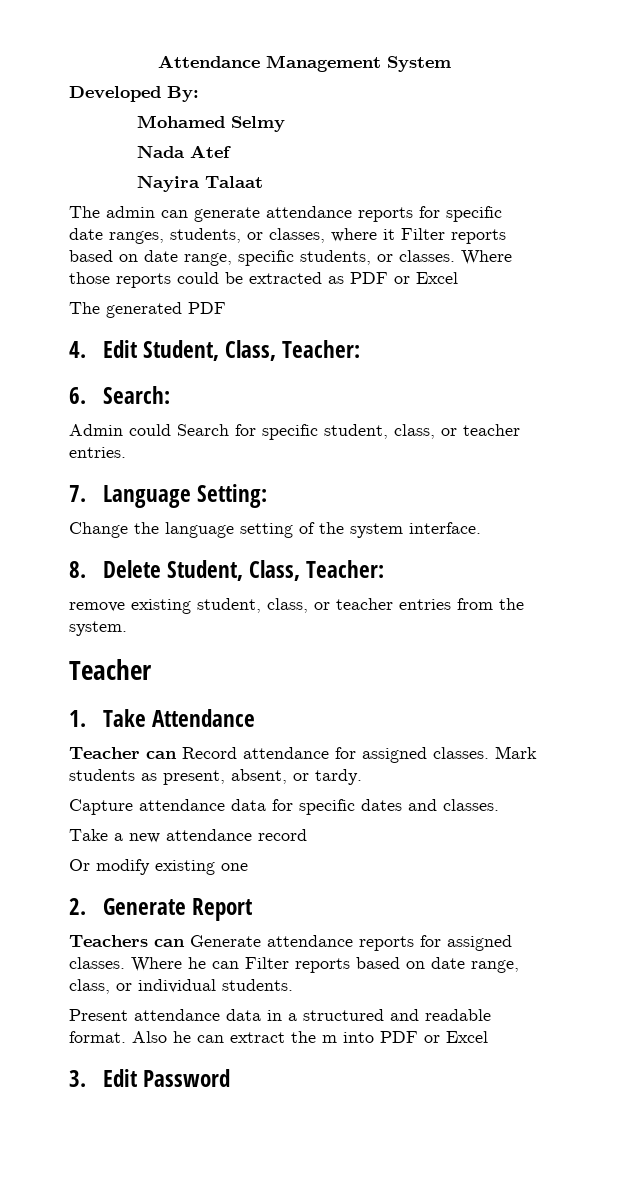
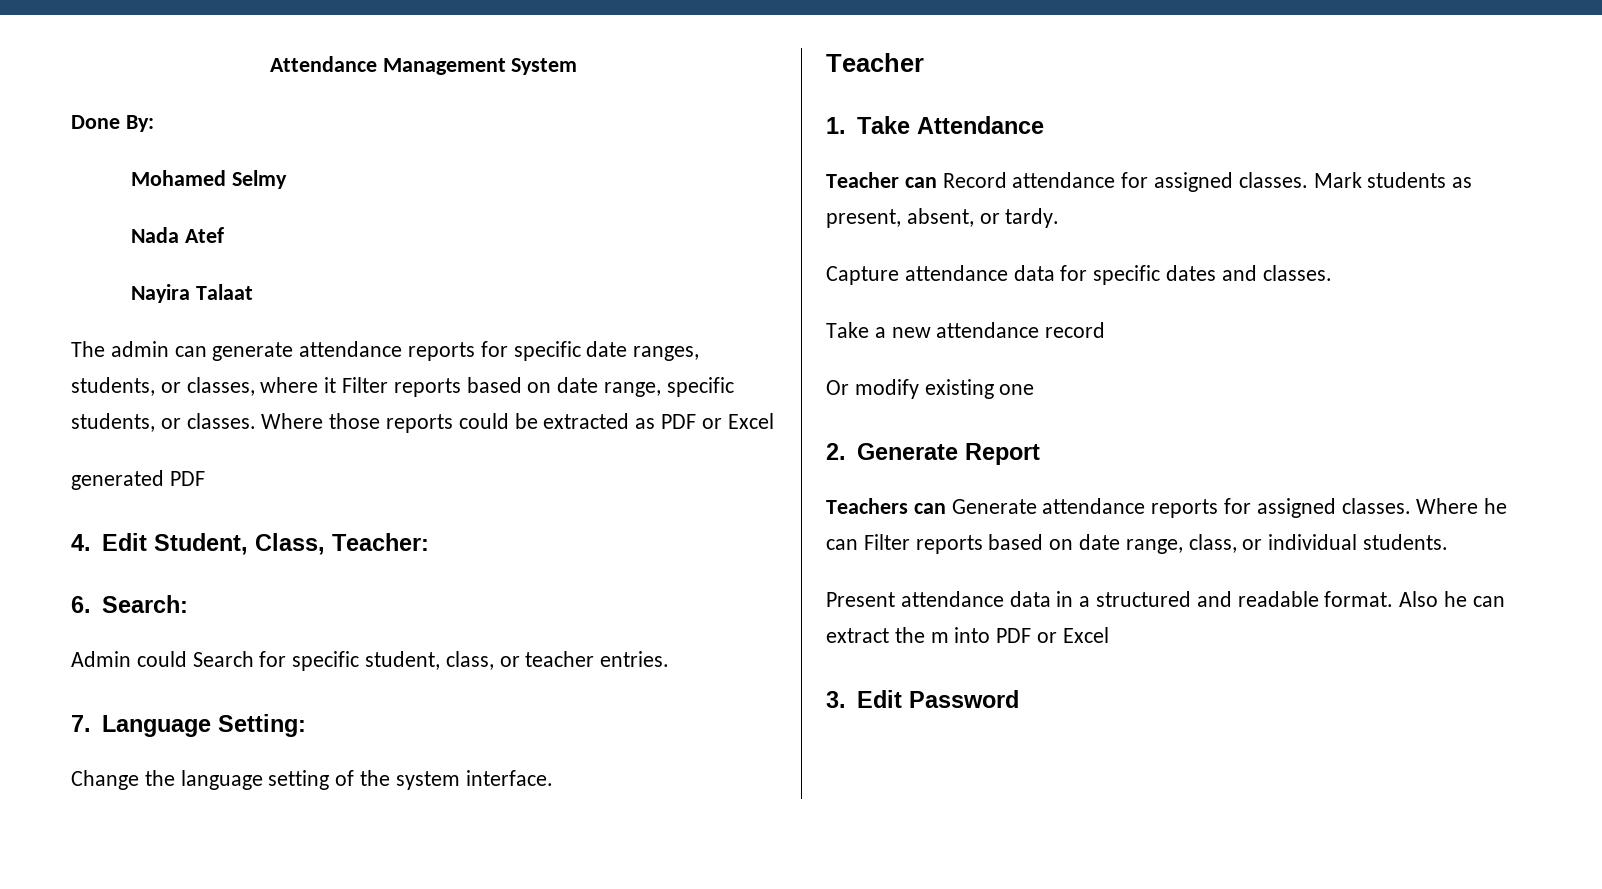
- Developed By:
+ Done By:
- The generated PDF
+ generated PDF
- 8. Delete Student, Class, Teacher:
- remove existing student, class, or teacher entries from the system.

